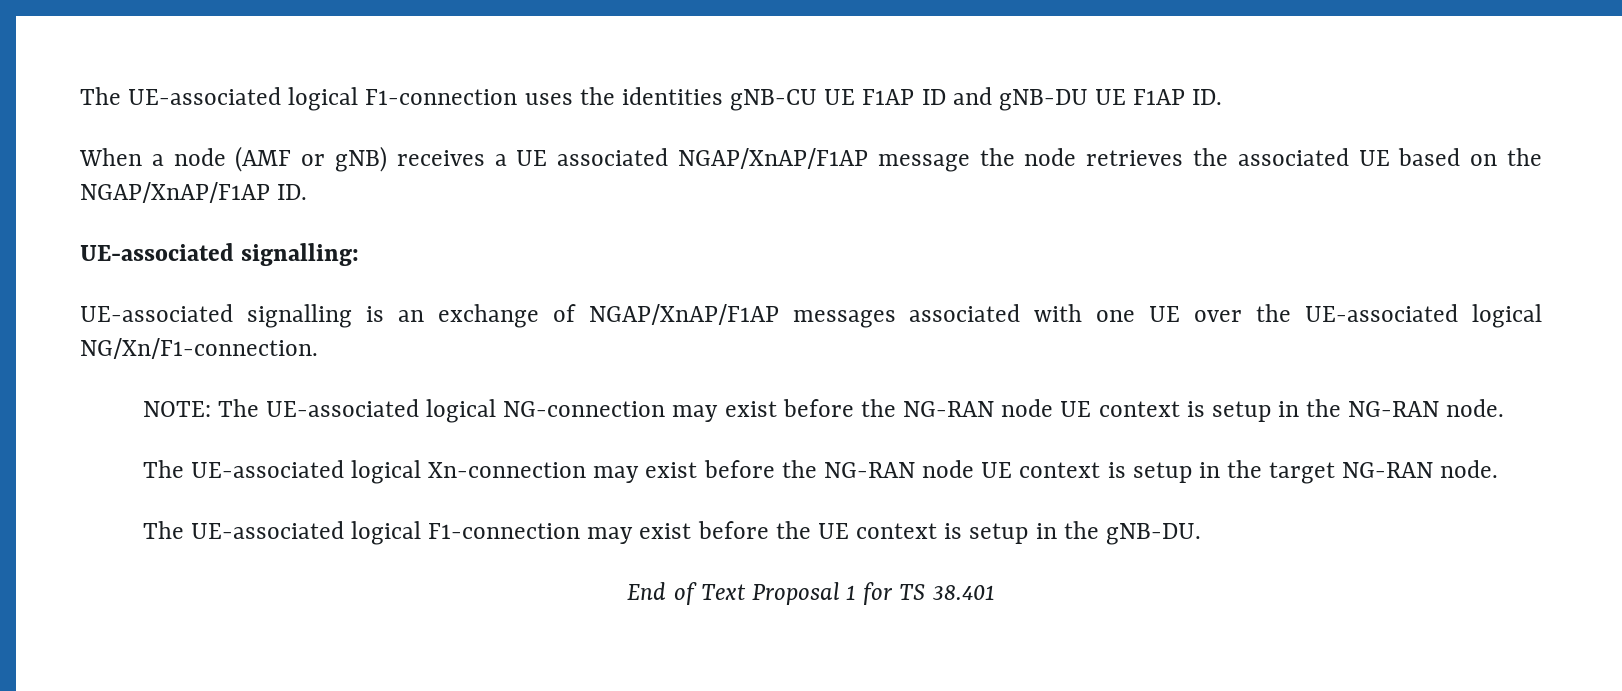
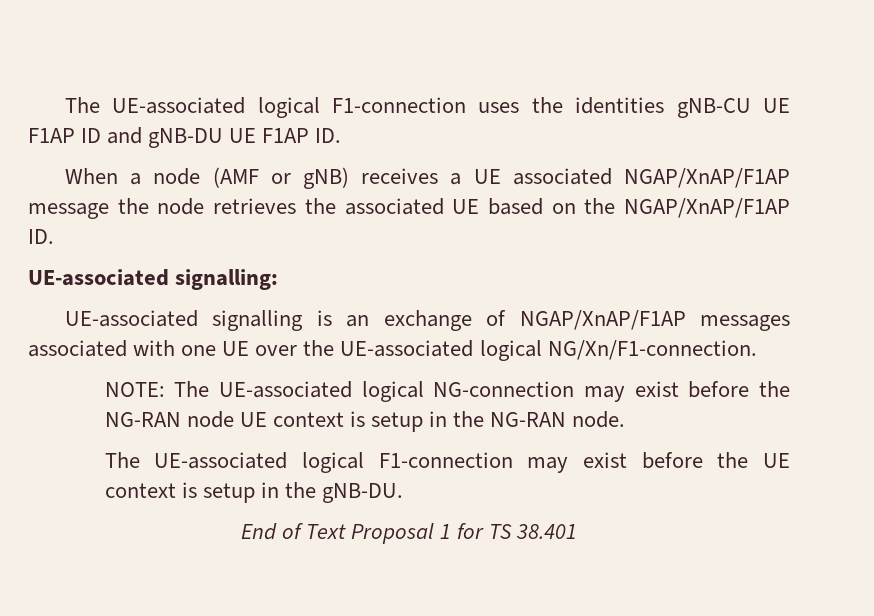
- The UE-associated logical Xn-connection may exist before the NG-RAN node UE context is setup in the target NG-RAN node.

